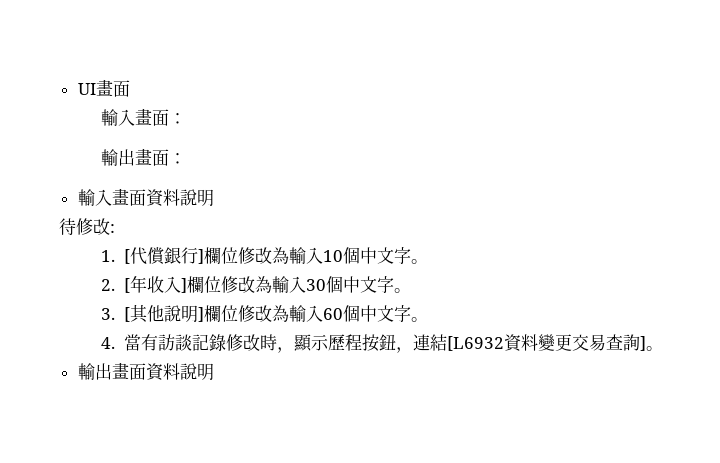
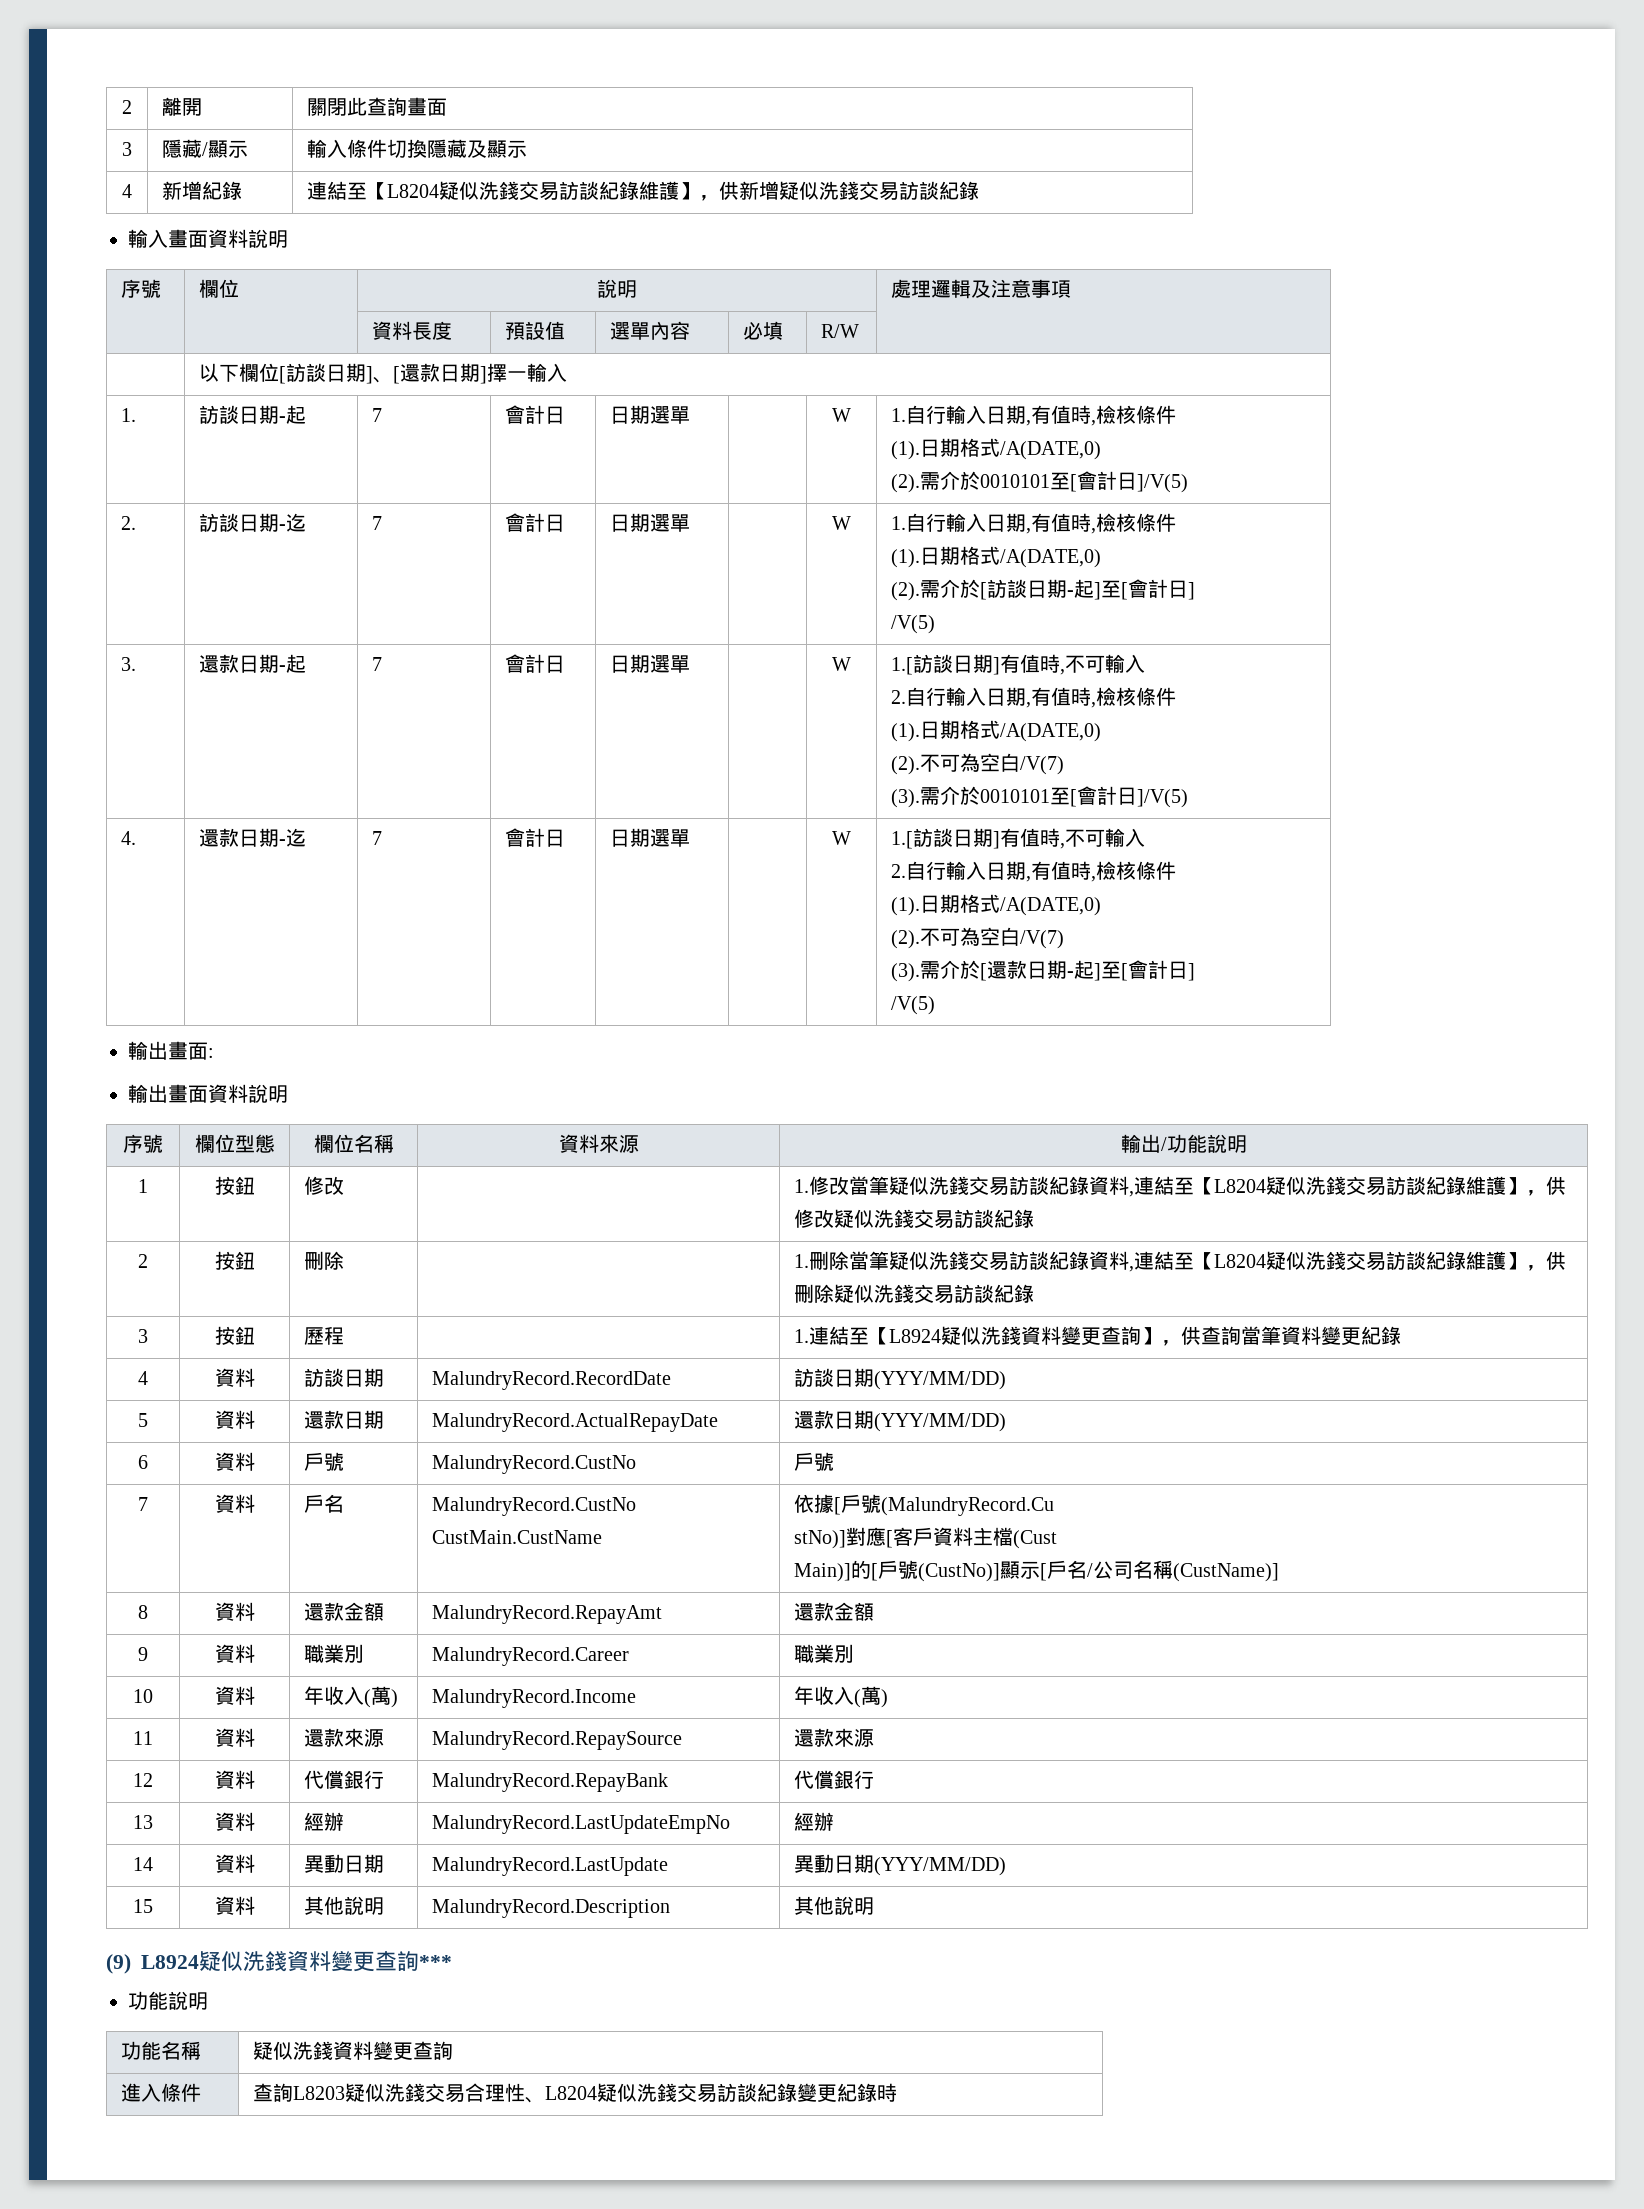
- UI畫面
- 輸入畫面：
- 輸出畫面：
+ 2 | 離開 | 關閉此查詢畫面
+ 3 | 隱藏/顯示 | 輸入條件切換隱藏及顯示
+ 4 | 新增紀錄 | 連結至【L8204疑似洗錢交易訪談紀錄維護】，供新增疑似洗錢交易訪談紀錄
  輸入畫面資料說明
- 待修改:
- 1. [代償銀行]欄位修改為輸入10個中文字。
- 2. [年收入]欄位修改為輸入30個中文字。
- 3. [其他說明]欄位修改為輸入60個中文字。
- 4.當有訪談記錄修改時，顯示歷程按鈕，連結[L6932資料變更交易查詢]。
+ 序號 | 欄位 | 說明 | 處理邏輯及注意事項
+ | | 資料長度 | 預設值 | 選單內容 | 必填 | R/W |
+ | 以下欄位[訪談日期]、[還款日期]擇一輸入
+ 1. | 訪談日期-起 | 7 | 會計日 | 日期選單 | | W | 1.自行輸入日期,有值時,檢核條件
+ (1).日期格式/A(DATE,0)
+ (2).需介於0010101至[會計日]/V(5)
+ 2. | 訪談日期-迄 | 7 | 會計日 | 日期選單 | | W | 1.自行輸入日期,有值時,檢核條件
+ (1).日期格式/A(DATE,0)
+ (2).需介於[訪談日期-起]至[會計日]
+ /V(5)
+ 3. | 還款日期-起 | 7 | 會計日 | 日期選單 | | W | 1.[訪談日期]有值時,不可輸入
+ 2.自行輸入日期,有值時,檢核條件
+ (1).日期格式/A(DATE,0)
+ (2).不可為空白/V(7)
+ (3).需介於0010101至[會計日]/V(5)
+ 4. | 還款日期-迄 | 7 | 會計日 | 日期選單 | | W | 1.[訪談日期]有值時,不可輸入
+ 2.自行輸入日期,有值時,檢核條件
+ (1).日期格式/A(DATE,0)
+ (2).不可為空白/V(7)
+ (3).需介於[還款日期-起]至[會計日]
+ /V(5)
+ 輸出畫面:
  輸出畫面資料說明
+ 序號 | 欄位型態 | 欄位名稱 | 資料來源 | 輸出/功能說明
+ 1 | 按鈕 | 修改 | | 1.修改當筆疑似洗錢交易訪談紀錄資料,連結至【L8204疑似洗錢交易訪談紀錄維護】，供修改疑似洗錢交易訪談紀錄
+ 2 | 按鈕 | 刪除 | | 1.刪除當筆疑似洗錢交易訪談紀錄資料,連結至【L8204疑似洗錢交易訪談紀錄維護】，供刪除疑似洗錢交易訪談紀錄
+ 3 | 按鈕 | 歷程 | | 1.連結至【L8924疑似洗錢資料變更查詢】，供查詢當筆資料變更紀錄
+ 4 | 資料 | 訪談日期 | MalundryRecord.RecordDate | 訪談日期(YYY/MM/DD)
+ 5 | 資料 | 還款日期 | MalundryRecord.ActualRepayDate | 還款日期(YYY/MM/DD)
+ 6 | 資料 | 戶號 | MalundryRecord.CustNo | 戶號
+ 7 | 資料 | 戶名 | MalundryRecord.CustNo CustMain.CustName | 依據[戶號(MalundryRecord.Cu
+ stNo)]對應[客戶資料主檔(Cust
+ Main)]的[戶號(CustNo)]顯示[戶名/公司名稱(CustName)]
+ 8 | 資料 | 還款金額 | MalundryRecord.RepayAmt | 還款金額
+ 9 | 資料 | 職業別 | MalundryRecord.Career | 職業別
+ 10 | 資料 | 年收入(萬) | MalundryRecord.Income | 年收入(萬)
+ 11 | 資料 | 還款來源 | MalundryRecord.RepaySource | 還款來源
+ 12 | 資料 | 代償銀行 | MalundryRecord.RepayBank | 代償銀行
+ 13 | 資料 | 經辦 | MalundryRecord.LastUpdateEmpNo | 經辦
+ 14 | 資料 | 異動日期 | MalundryRecord.LastUpdate | 異動日期(YYY/MM/DD)
+ 15 | 資料 | 其他說明 | MalundryRecord.Description | 其他說明
+ (9) L8924疑似洗錢資料變更查詢***
+ 功能說明
+ 功能名稱 | 疑似洗錢資料變更查詢
+ 進入條件 | 查詢L8203疑似洗錢交易合理性、L8204疑似洗錢交易訪談紀錄變更紀錄時

